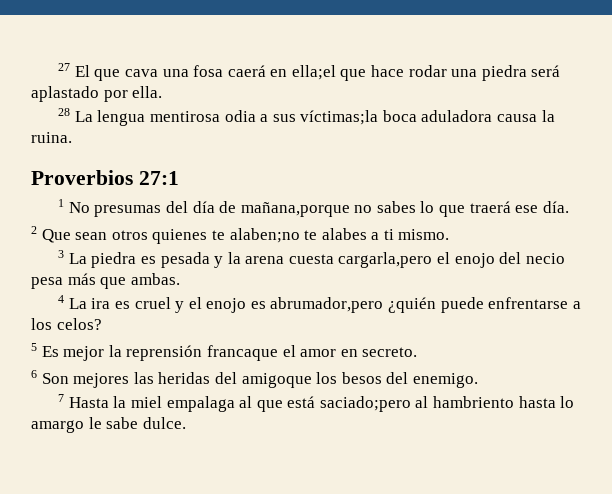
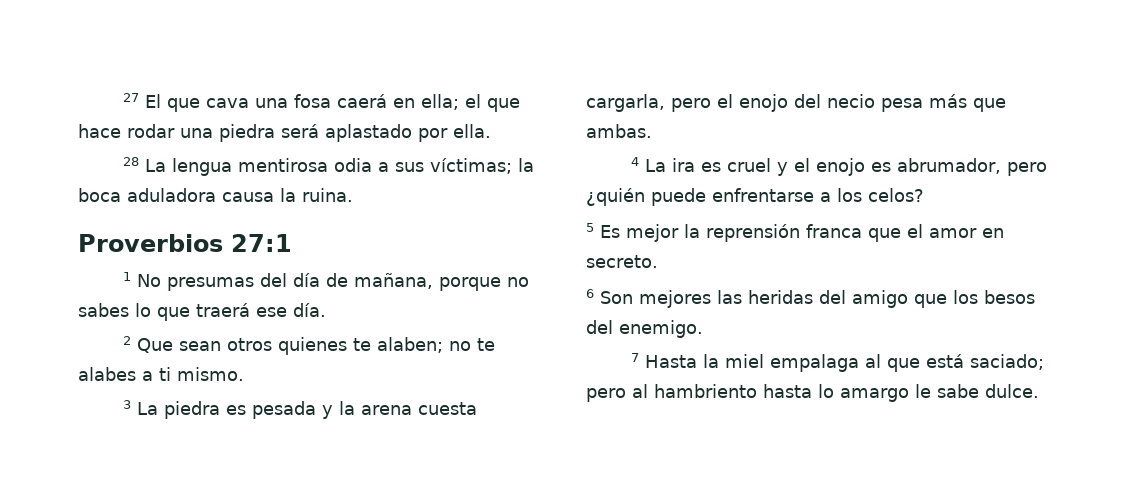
- 27 El que cava una fosa caerá en ella;el que hace rodar una piedra será aplastado por ella.
+ 27 El que cava una fosa caerá en ella; el que hace rodar una piedra será aplastado por ella.
- 28 La lengua mentirosa odia a sus víctimas;la boca aduladora causa la ruina.
+ 28 La lengua mentirosa odia a sus víctimas; la boca aduladora causa la ruina.
- 1 No presumas del día de mañana,porque no sabes lo que traerá ese día.
+ 1 No presumas del día de mañana, porque no sabes lo que traerá ese día.
- 2 Que sean otros quienes te alaben;no te alabes a ti mismo.
+ 2 Que sean otros quienes te alaben; no te alabes a ti mismo.
- 3 La piedra es pesada y la arena cuesta cargarla,pero el enojo del necio pesa más que ambas.
+ 3 La piedra es pesada y la arena cuesta cargarla, pero el enojo del necio pesa más que ambas.
- 4 La ira es cruel y el enojo es abrumador,pero ¿quién puede enfrentarse a los celos?
+ 4 La ira es cruel y el enojo es abrumador, pero ¿quién puede enfrentarse a los celos?
- 5 Es mejor la reprensión francaque el amor en secreto.
+ 5 Es mejor la reprensión franca que el amor en secreto.
- 6 Son mejores las heridas del amigoque los besos del enemigo.
+ 6 Son mejores las heridas del amigo que los besos del enemigo.
- 7 Hasta la miel empalaga al que está saciado;pero al hambriento hasta lo amargo le sabe dulce.
+ 7 Hasta la miel empalaga al que está saciado; pero al hambriento hasta lo amargo le sabe dulce.

